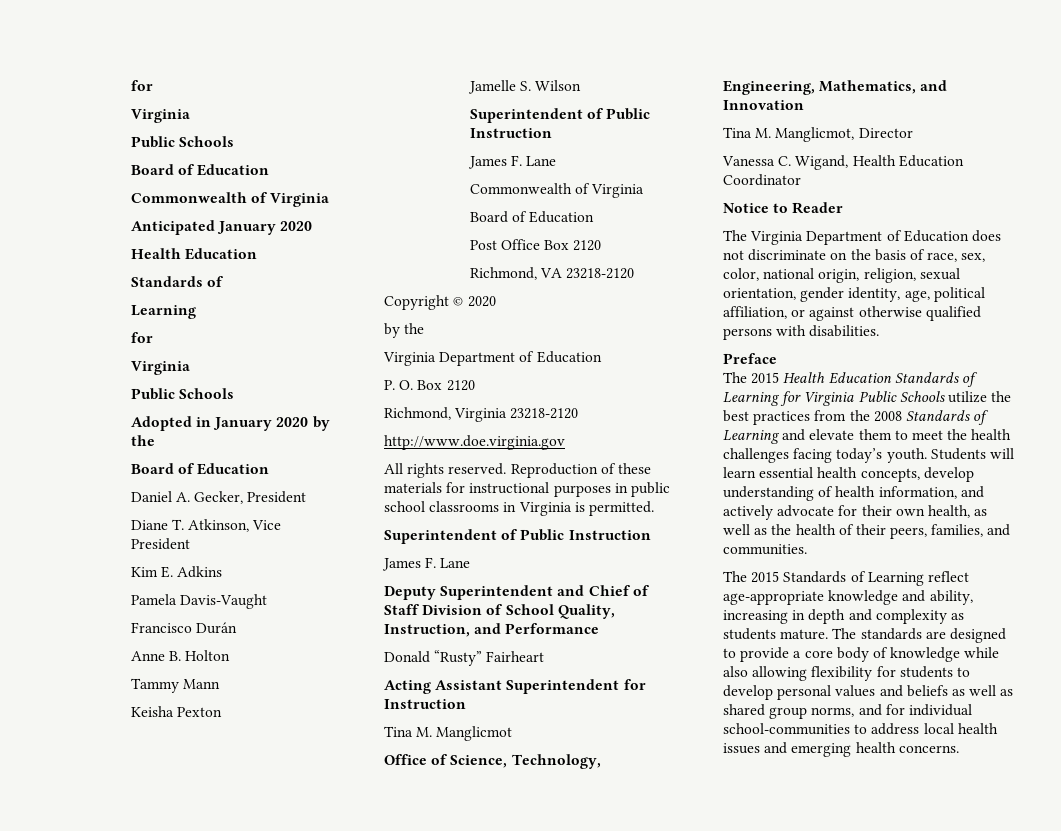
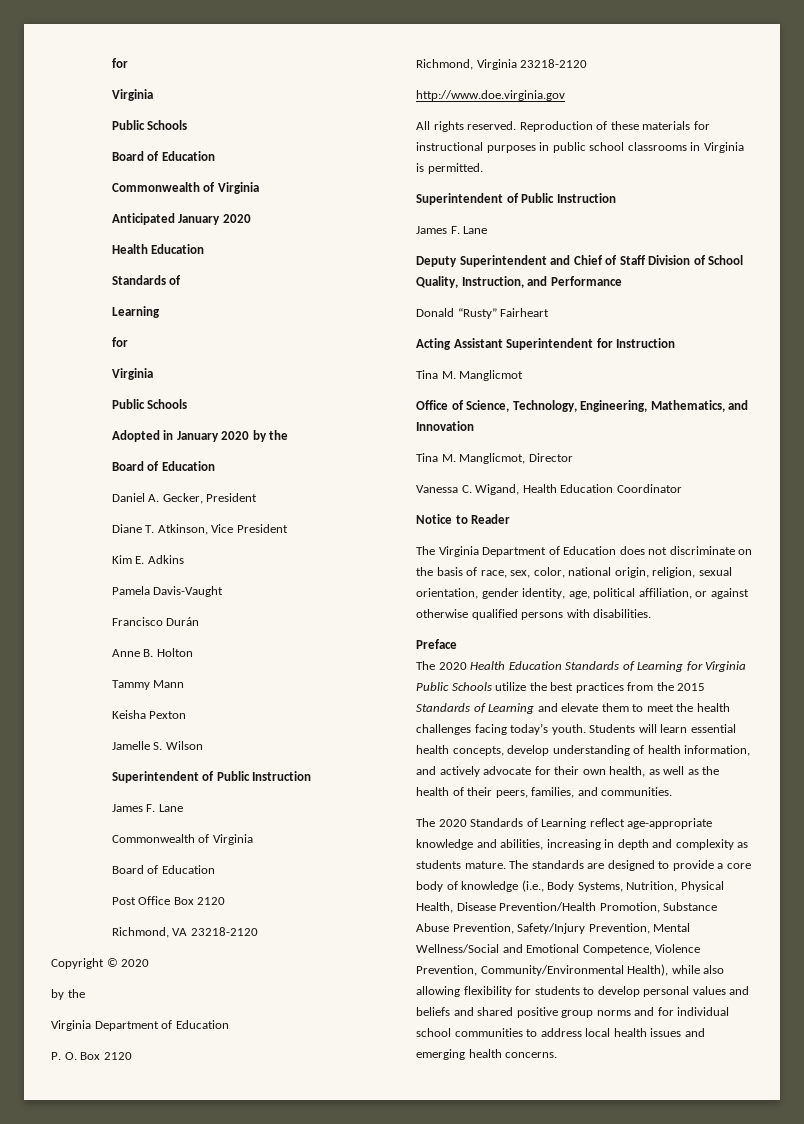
- The 2015 Health Education Standards of Learning for Virginia Public Schools utilize the best practices from the 2008 Standards of Learning and elevate them to meet the health challenges facing today’s youth.
+ The 2020 Health Education Standards of Learning for Virginia Public Schools utilize the best practices from the 2015 Standards of Learning and elevate them to meet the health challenges facing today’s youth.
- The 2015 Standards of Learning reflect age-appropriate knowledge and ability, increasing in depth and complexity as students mature.
+ The 2020 Standards of Learning reflect age-appropriate knowledge and abilities, increasing in depth and complexity as students mature.
- The standards are designed to provide a core body of knowledge while also allowing flexibility for students to develop personal values and beliefs as well as shared group norms, and for individual school-communities to address local health issues and emerging health concerns.
+ The standards are designed to provide a core body of knowledge (i.e., Body Systems, Nutrition, Physical Health, Disease Prevention/Health Promotion, Substance Abuse Prevention, Safety/Injury Prevention, Mental Wellness/Social and Emotional Competence, Violence Prevention, Community/Environmental Health), while also allowing flexibility for students to develop personal values and beliefs and shared positive group norms and for individual school communities to address local health issues and emerging health concerns.

